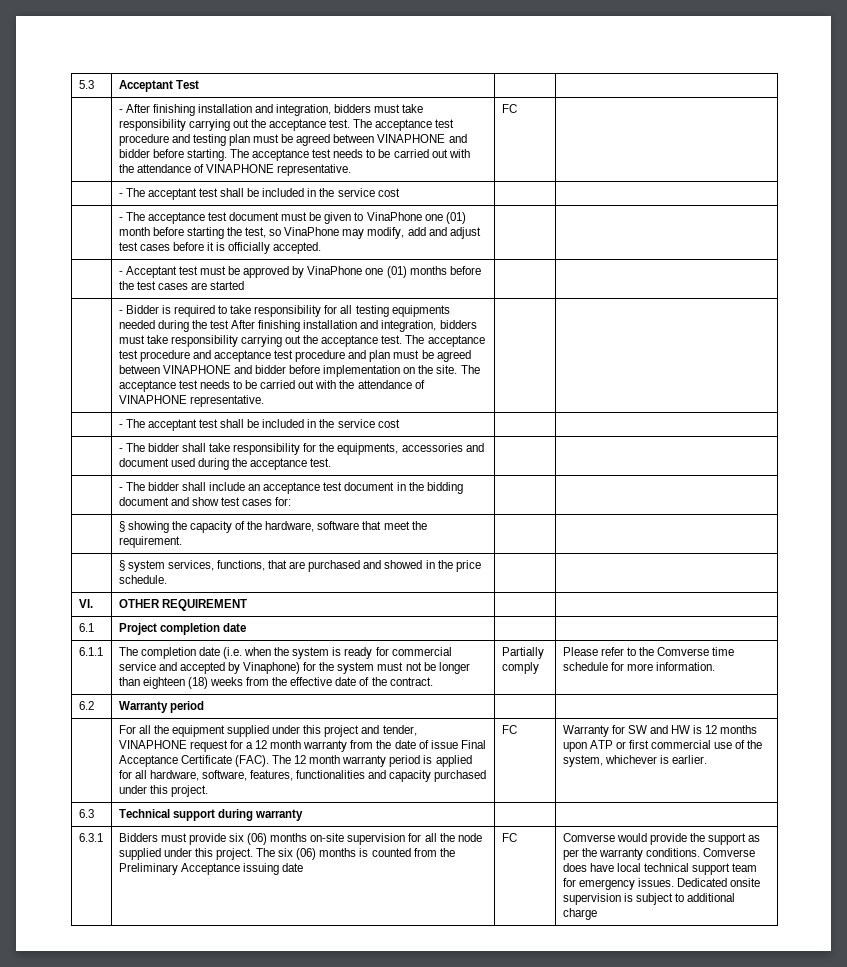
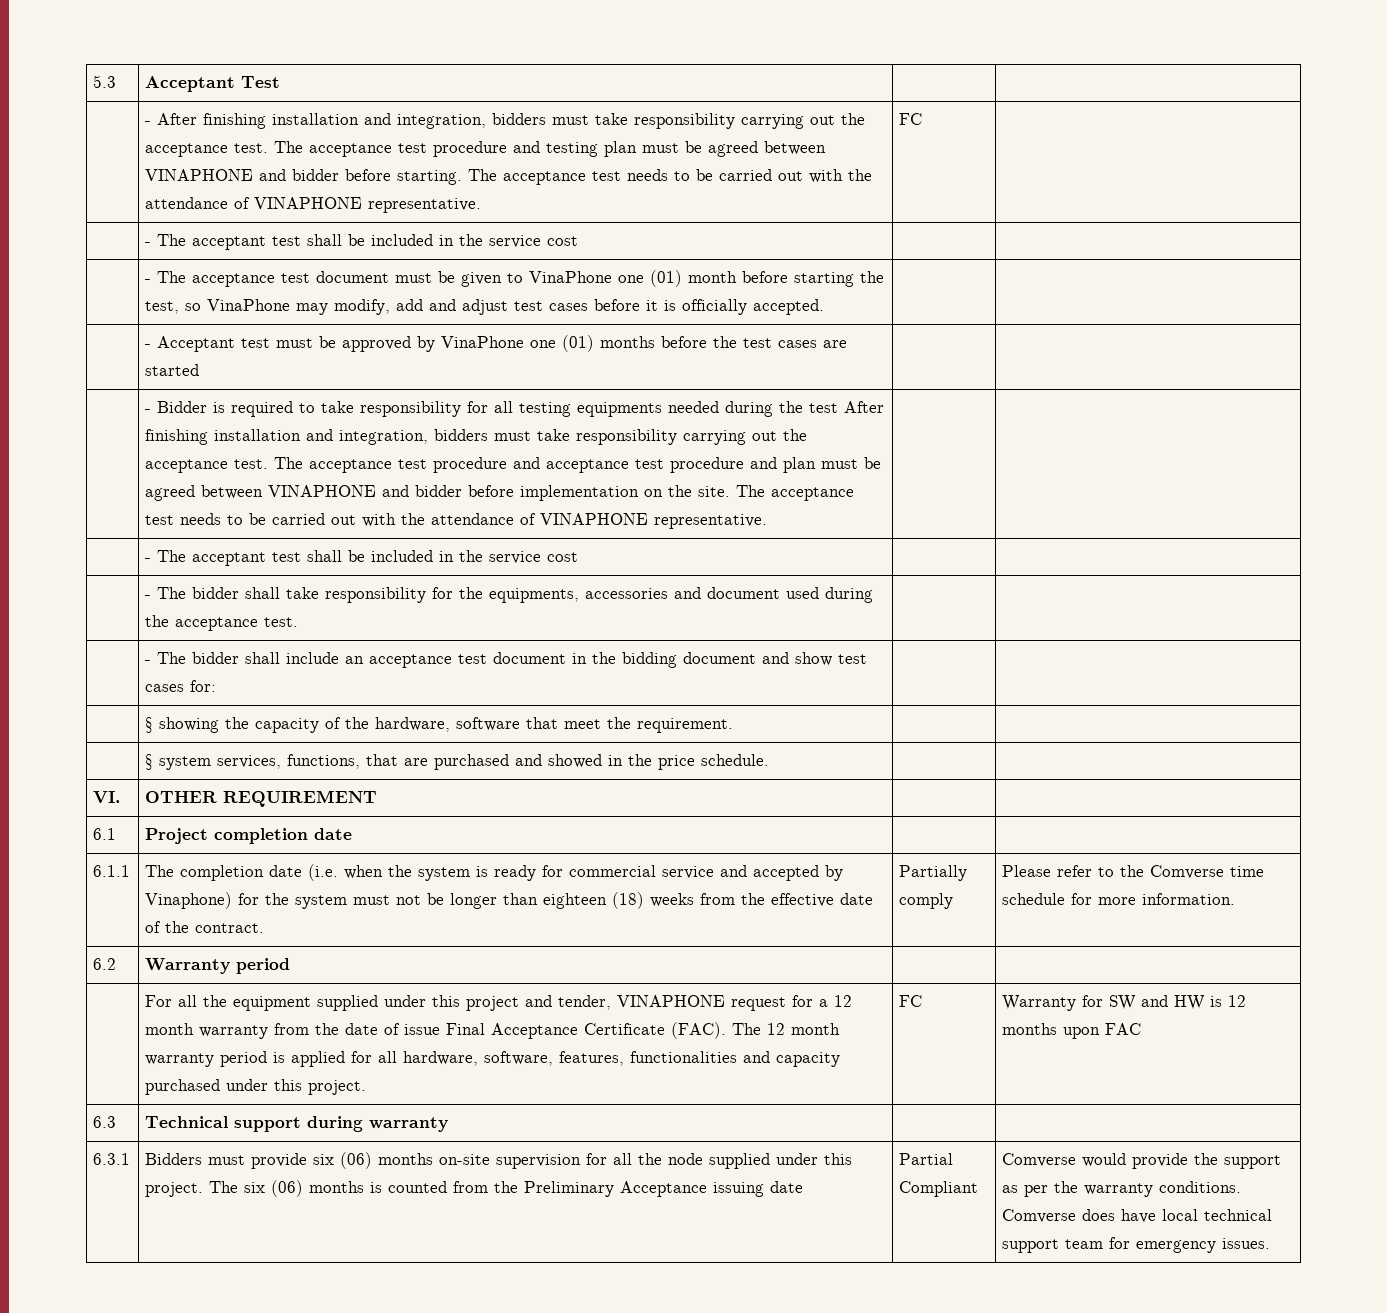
- Warranty for SW and HW is 12 months upon ATP or first commercial use of the system, whichever is earlier.
+ Warranty for SW and HW is 12 months upon FAC
- The six (06) months is counted from the Preliminary Acceptance issuing date | FC
+ The six (06) months is counted from the Preliminary Acceptance issuing date | Partial Compliant
- Dedicated onsite supervision is subject to additional charge

